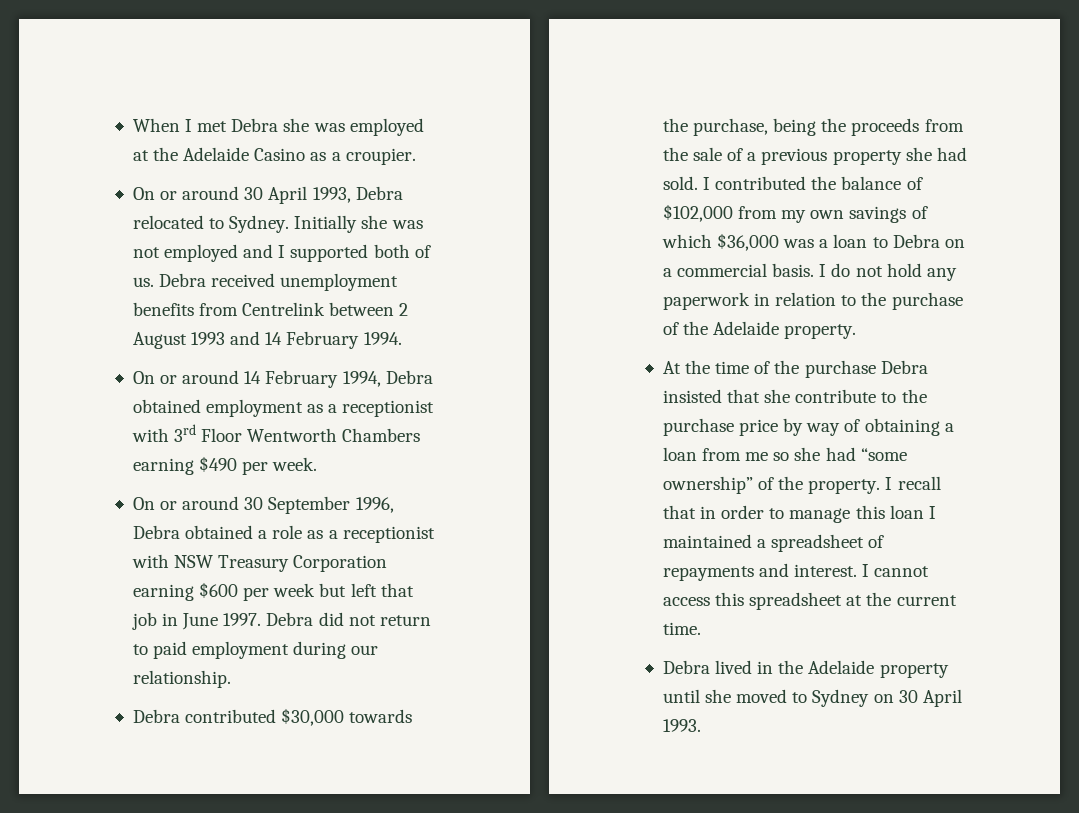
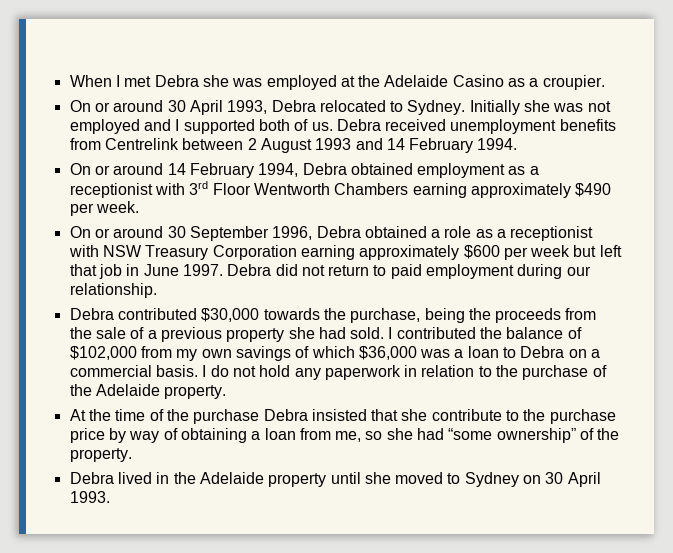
- On or around 14 February 1994, Debra obtained employment as a receptionist with 3rd Floor Wentworth Chambers earning $490 per week.
+ On or around 14 February 1994, Debra obtained employment as a receptionist with 3rd Floor Wentworth Chambers earning approximately $490 per week.
- On or around 30 September 1996, Debra obtained a role as a receptionist with NSW Treasury Corporation earning $600 per week but left that job in June 1997.
+ On or around 30 September 1996, Debra obtained a role as a receptionist with NSW Treasury Corporation earning approximately $600 per week but left that job in June 1997.
- At the time of the purchase Debra insisted that she contribute to the purchase price by way of obtaining a loan from me so she had “some ownership” of the property. I recall that in order to manage this loan I maintained a spreadsheet of repayments and interest. I cannot access this spreadsheet at the current time.
+ At the time of the purchase Debra insisted that she contribute to the purchase price by way of obtaining a loan from me, so she had “some ownership” of the property.

